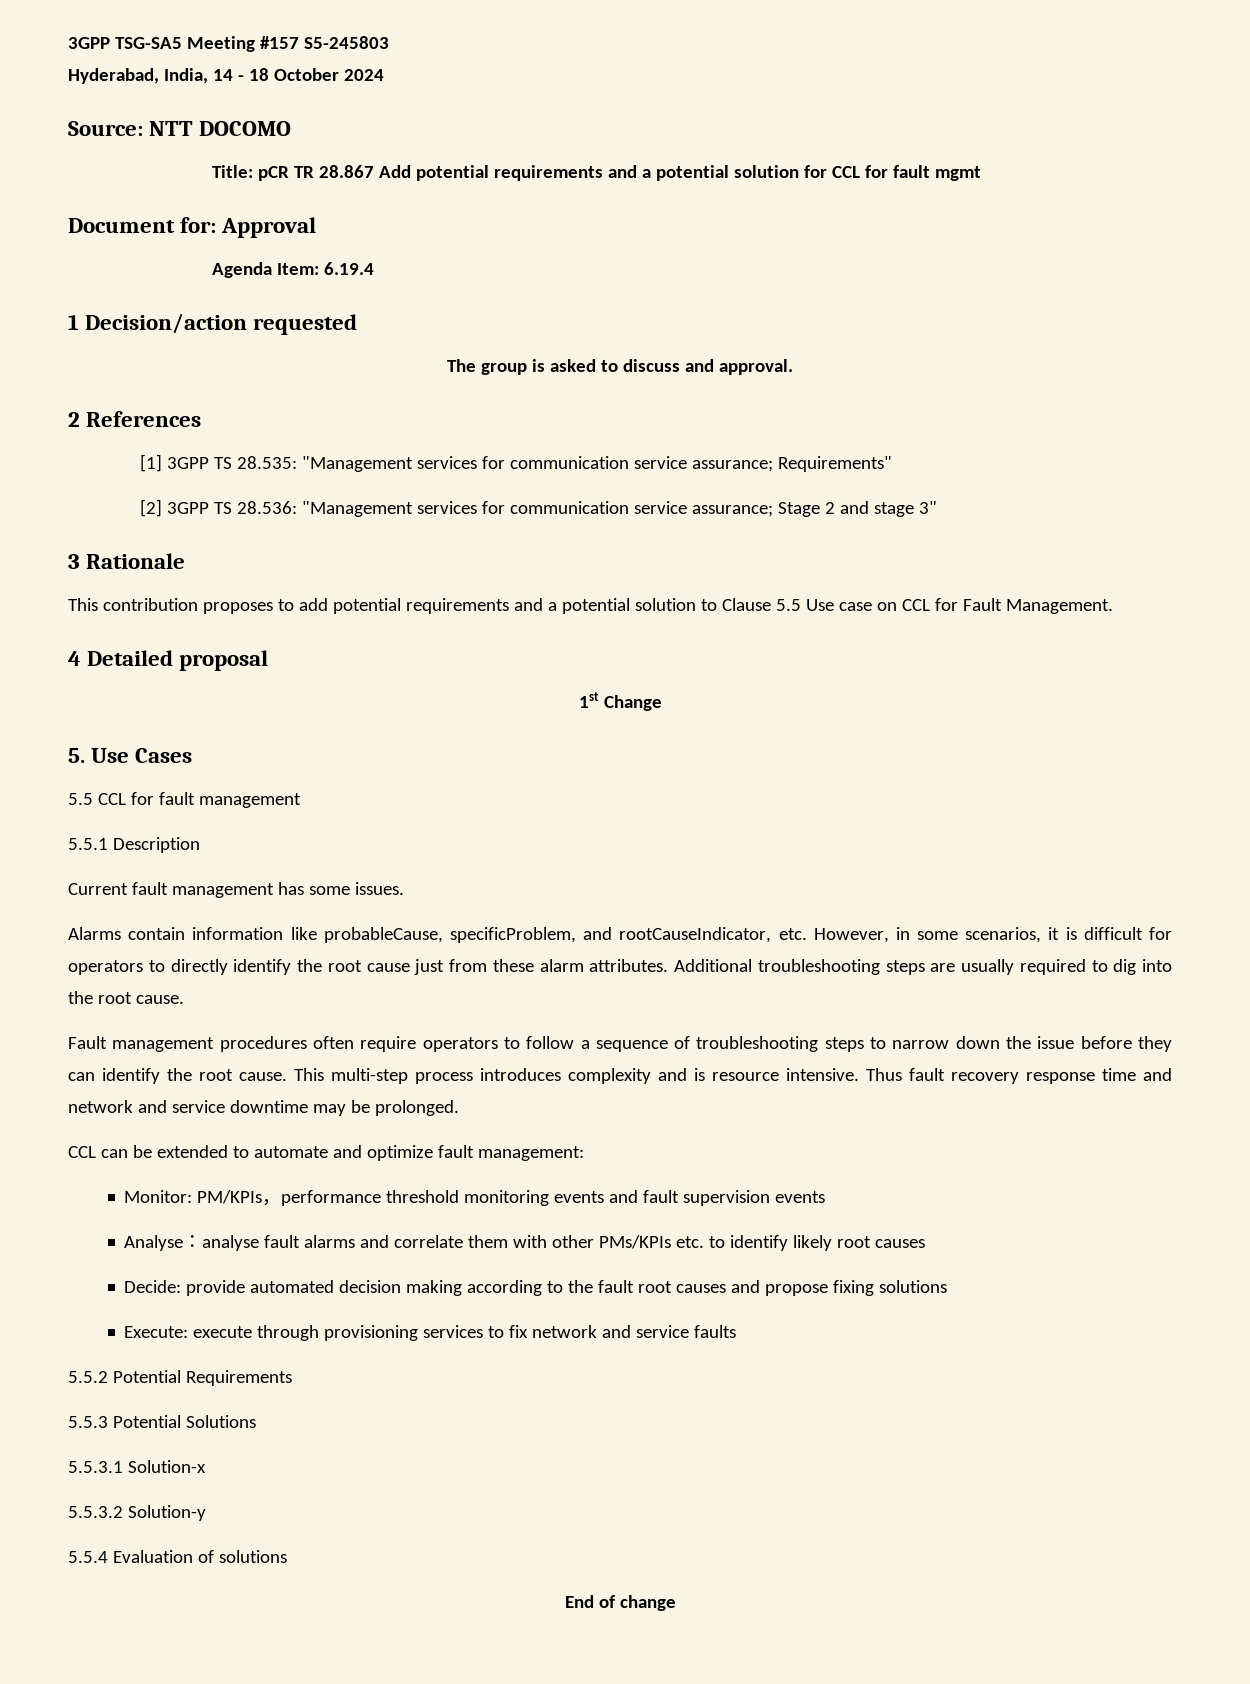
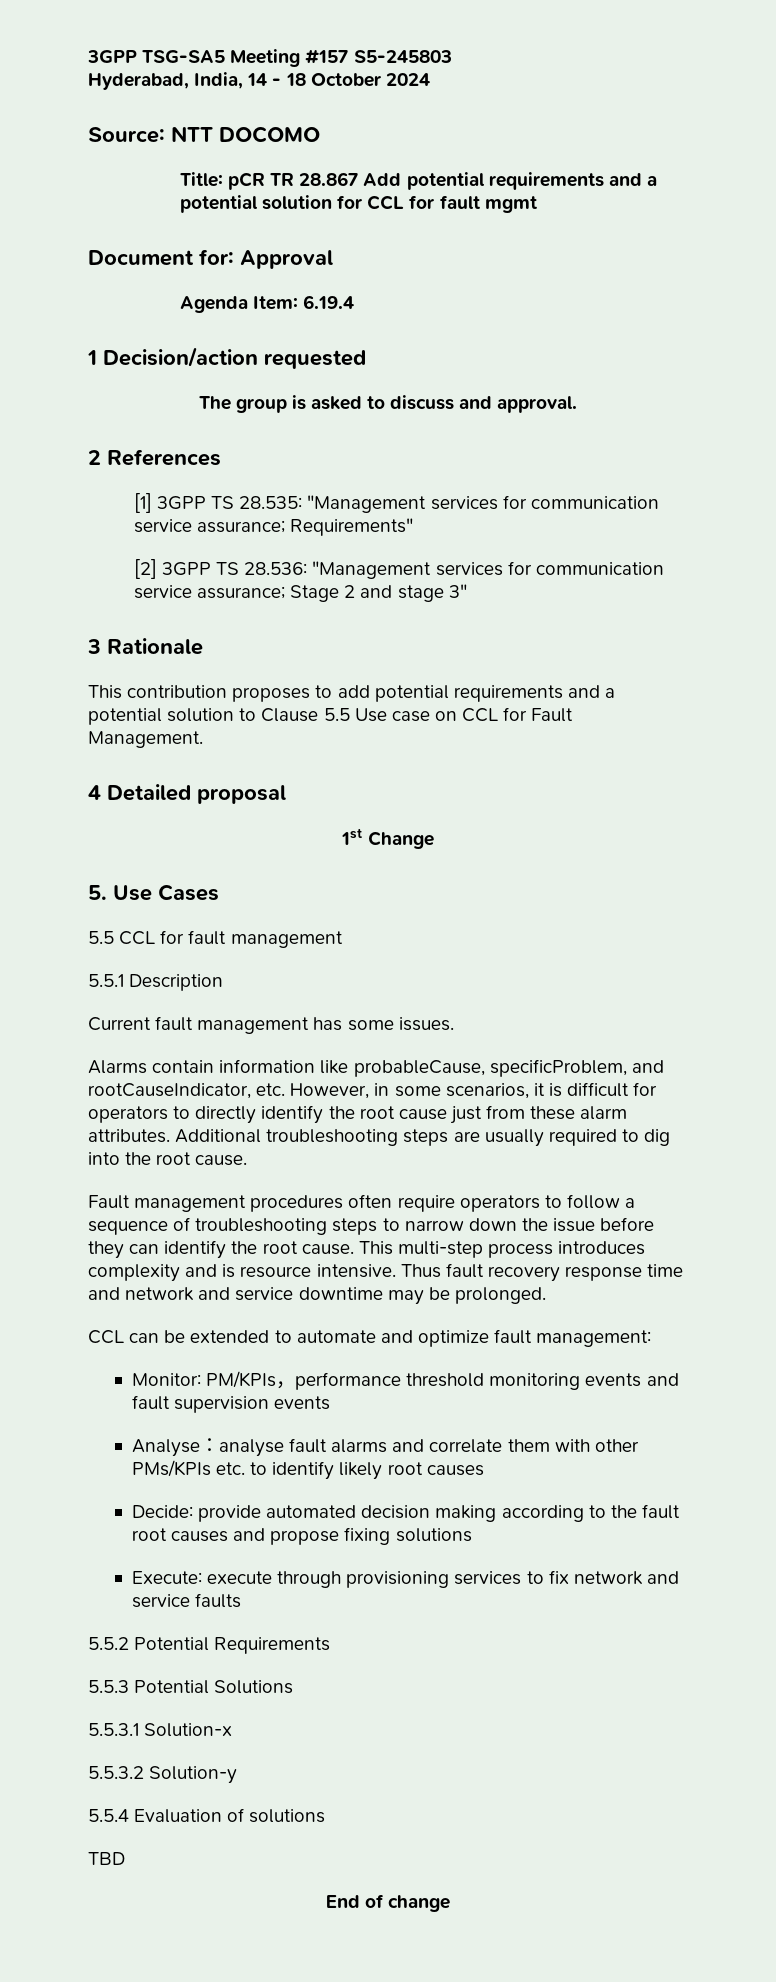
+ TBD

